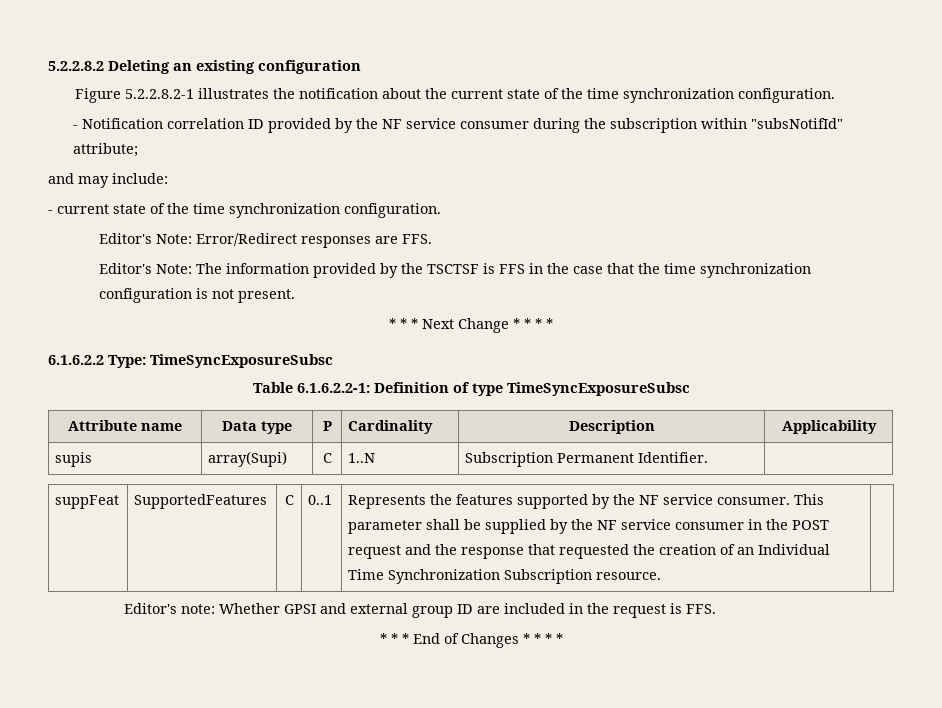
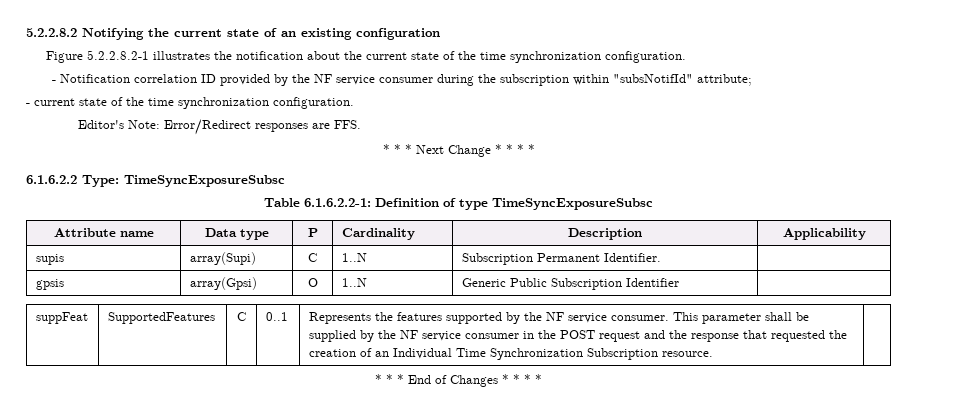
- 5.2.2.8.2 Deleting an existing configuration
+ 5.2.2.8.2 Notifying the current state of an existing configuration
- and may include:
- Editor's Note: The information provided by the TSCTSF is FFS in the case that the time synchronization configuration is not present.
+ gpsis | array(Gpsi) | O | 1..N | Generic Public Subscription Identifier |
- Editor's note: Whether GPSI and external group ID are included in the request is FFS.

